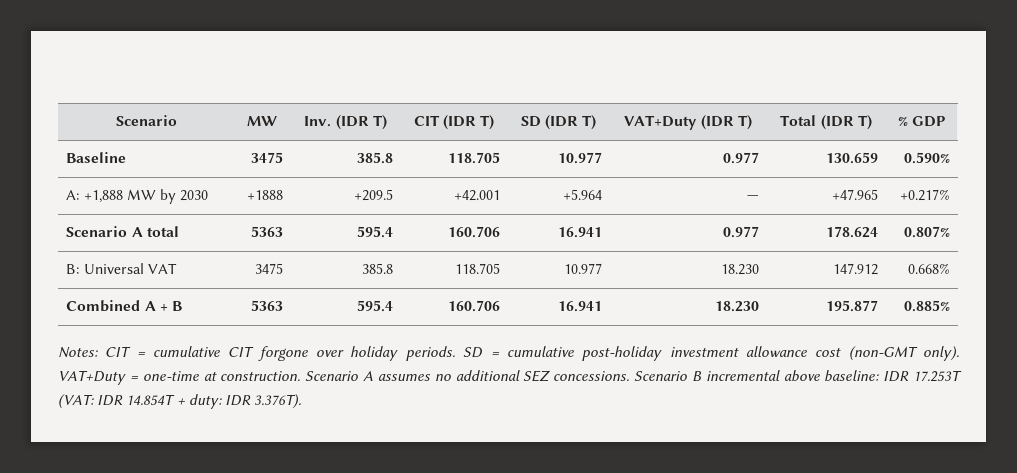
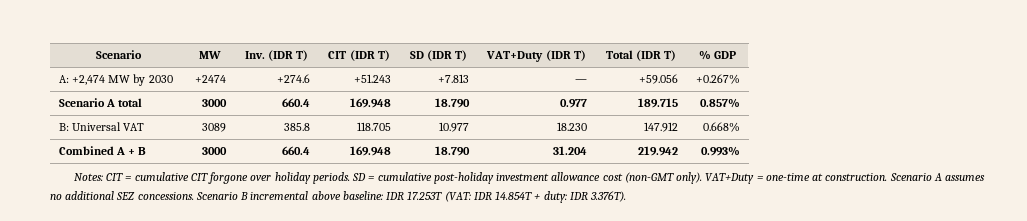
- Baseline | 3475 | 385.8 | 118.705 | 10.977 | 0.977 | 130.659 | 0.590%
- A: +1,888 MW by 2030 | +1888 | +209.5 | +42.001 | +5.964 | — | +47.965 | +0.217%
+ A: +2,474 MW by 2030 | +2474 | +274.6 | +51.243 | +7.813 | — | +59.056 | +0.267%
- Scenario A total | 5363 | 595.4 | 160.706 | 16.941 | 0.977 | 178.624 | 0.807%
+ Scenario A total | 3000 | 660.4 | 169.948 | 18.790 | 0.977 | 189.715 | 0.857%
- B: Universal VAT | 3475 | 385.8 | 118.705 | 10.977 | 18.230 | 147.912 | 0.668%
+ B: Universal VAT | 3089 | 385.8 | 118.705 | 10.977 | 18.230 | 147.912 | 0.668%
- Combined A + B | 5363 | 595.4 | 160.706 | 16.941 | 18.230 | 195.877 | 0.885%
+ Combined A + B | 3000 | 660.4 | 169.948 | 18.790 | 31.204 | 219.942 | 0.993%

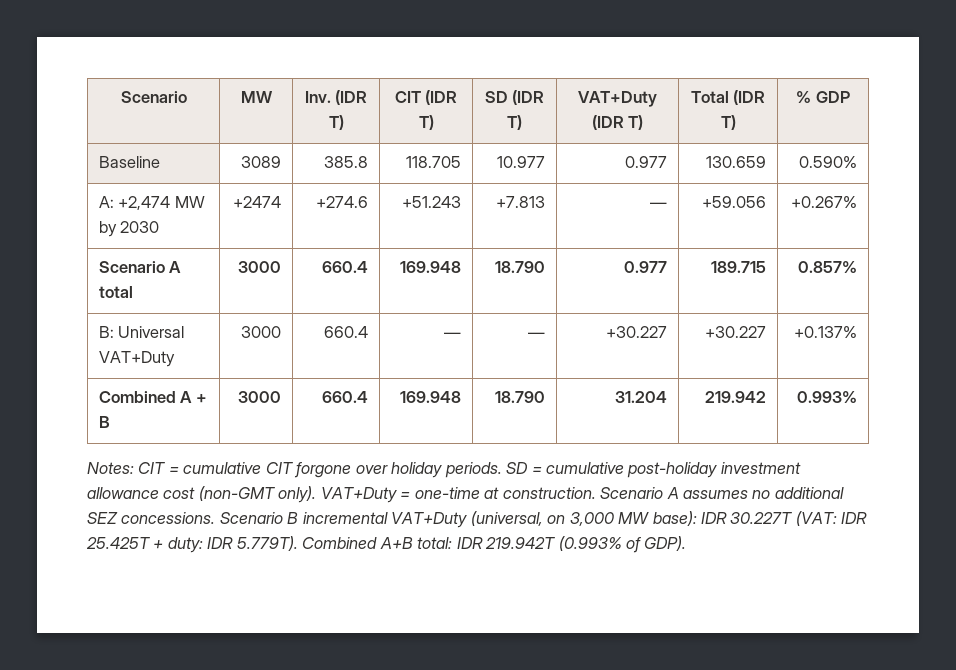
+ Baseline | 3089 | 385.8 | 118.705 | 10.977 | 0.977 | 130.659 | 0.590%
- B: Universal VAT | 3089 | 385.8 | 118.705 | 10.977 | 18.230 | 147.912 | 0.668%
+ B: Universal VAT+Duty | 3000 | 660.4 | — | — | +30.227 | +30.227 | +0.137%
- Scenario B incremental above baseline: IDR 17.253T (VAT: IDR 14.854T + duty: IDR 3.376T).
+ Scenario B incremental VAT+Duty (universal, on 3,000 MW base): IDR 30.227T (VAT: IDR 25.425T + duty: IDR 5.779T). Combined A+B total: IDR 219.942T (0.993% of GDP).

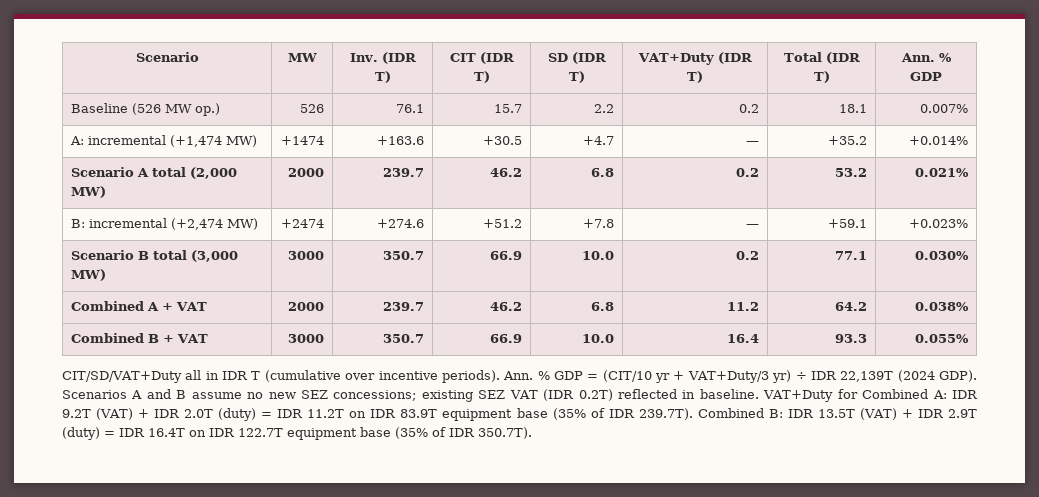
- Scenario | MW | Inv. (IDR T) | CIT (IDR T) | SD (IDR T) | VAT+Duty (IDR T) | Total (IDR T) | % GDP
+ Scenario | MW | Inv. (IDR T) | CIT (IDR T) | SD (IDR T) | VAT+Duty (IDR T) | Total (IDR T) | Ann. % GDP
- Baseline | 3089 | 385.8 | 118.705 | 10.977 | 0.977 | 130.659 | 0.590%
- A: +2,474 MW by 2030 | +2474 | +274.6 | +51.243 | +7.813 | — | +59.056 | +0.267%
- Scenario A total | 3000 | 660.4 | 169.948 | 18.790 | 0.977 | 189.715 | 0.857%
- B: Universal VAT+Duty | 3000 | 660.4 | — | — | +30.227 | +30.227 | +0.137%
- Combined A + B | 3000 | 660.4 | 169.948 | 18.790 | 31.204 | 219.942 | 0.993%
- Notes: CIT = cumulative CIT forgone over holiday periods. SD = cumulative post-holiday investment allowance cost (non-GMT only). VAT+Duty = one-time at construction. Scenario A assumes no additional SEZ concessions. Scenario B incremental VAT+Duty (universal, on 3,000 MW base): IDR 30.227T (VAT: IDR 25.425T + duty: IDR 5.779T). Combined A+B total: IDR 219.942T (0.993% of GDP).
+ Baseline (526 MW op.) | 526 | 76.1 | 15.7 | 2.2 | 0.2 | 18.1 | 0.007%
+ A: incremental (+1,474 MW) | +1474 | +163.6 | +30.5 | +4.7 | — | +35.2 | +0.014%
+ Scenario A total (2,000 MW) | 2000 | 239.7 | 46.2 | 6.8 | 0.2 | 53.2 | 0.021%
+ B: incremental (+2,474 MW) | +2474 | +274.6 | +51.2 | +7.8 | — | +59.1 | +0.023%
+ Scenario B total (3,000 MW) | 3000 | 350.7 | 66.9 | 10.0 | 0.2 | 77.1 | 0.030%
+ Combined A + VAT | 2000 | 239.7 | 46.2 | 6.8 | 11.2 | 64.2 | 0.038%
+ Combined B + VAT | 3000 | 350.7 | 66.9 | 10.0 | 16.4 | 93.3 | 0.055%
+ CIT/SD/VAT+Duty all in IDR T (cumulative over incentive periods). Ann. % GDP = (CIT/10 yr + VAT+Duty/3 yr) ÷ IDR 22,139T (2024 GDP). Scenarios A and B assume no new SEZ concessions; existing SEZ VAT (IDR 0.2T) reflected in baseline. VAT+Duty for Combined A: IDR 9.2T (VAT) + IDR 2.0T (duty) = IDR 11.2T on IDR 83.9T equipment base (35% of IDR 239.7T). Combined B: IDR 13.5T (VAT) + IDR 2.9T (duty) = IDR 16.4T on IDR 122.7T equipment base (35% of IDR 350.7T).

